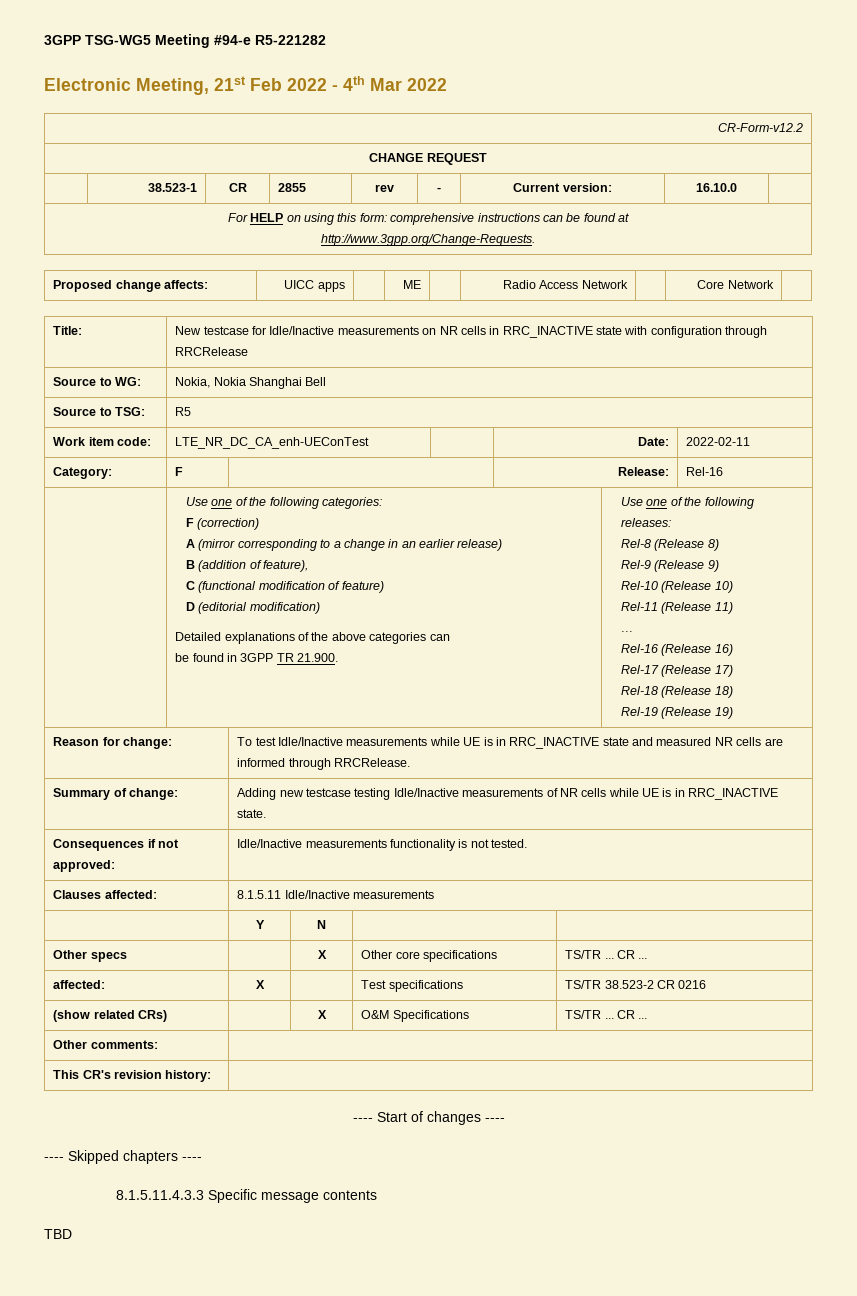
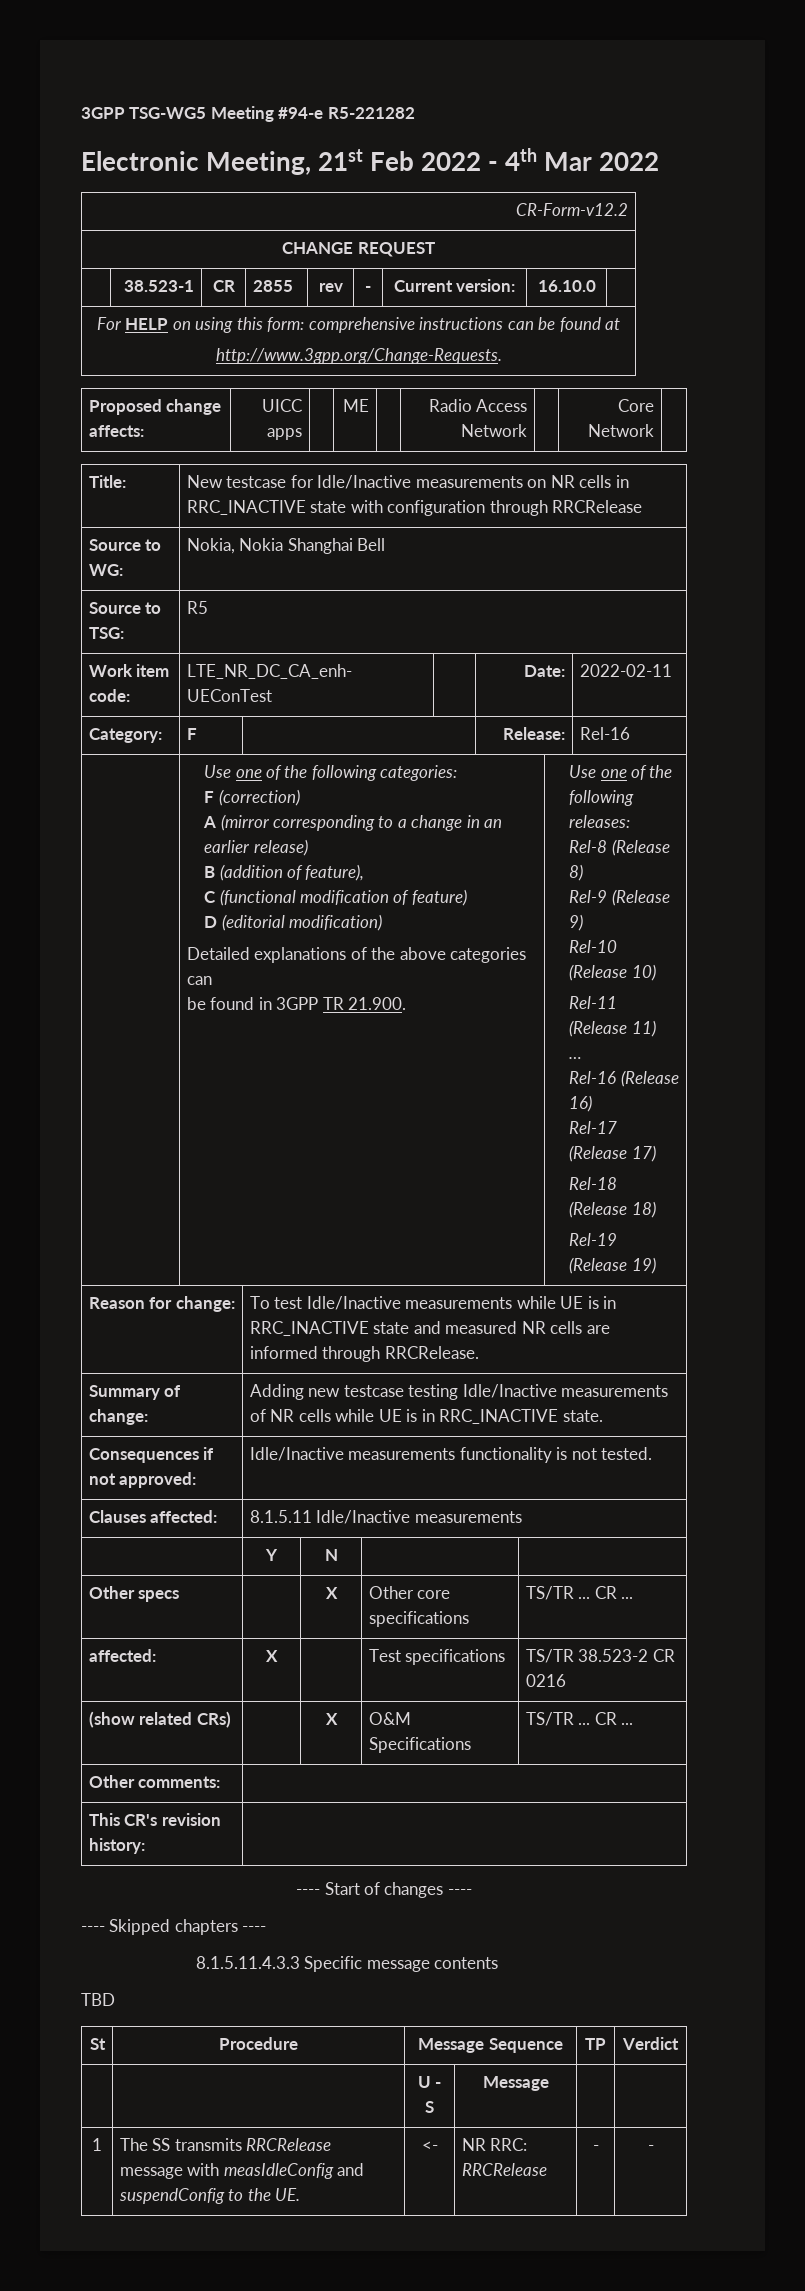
+ St | Procedure | Message Sequence | TP | Verdict
+ | | U - S | Message | |
+ 1 | The SS transmits RRCRelease message with measIdleConfig and suspendConfig to the UE. | <- | NR RRC: RRCRelease | - | -

